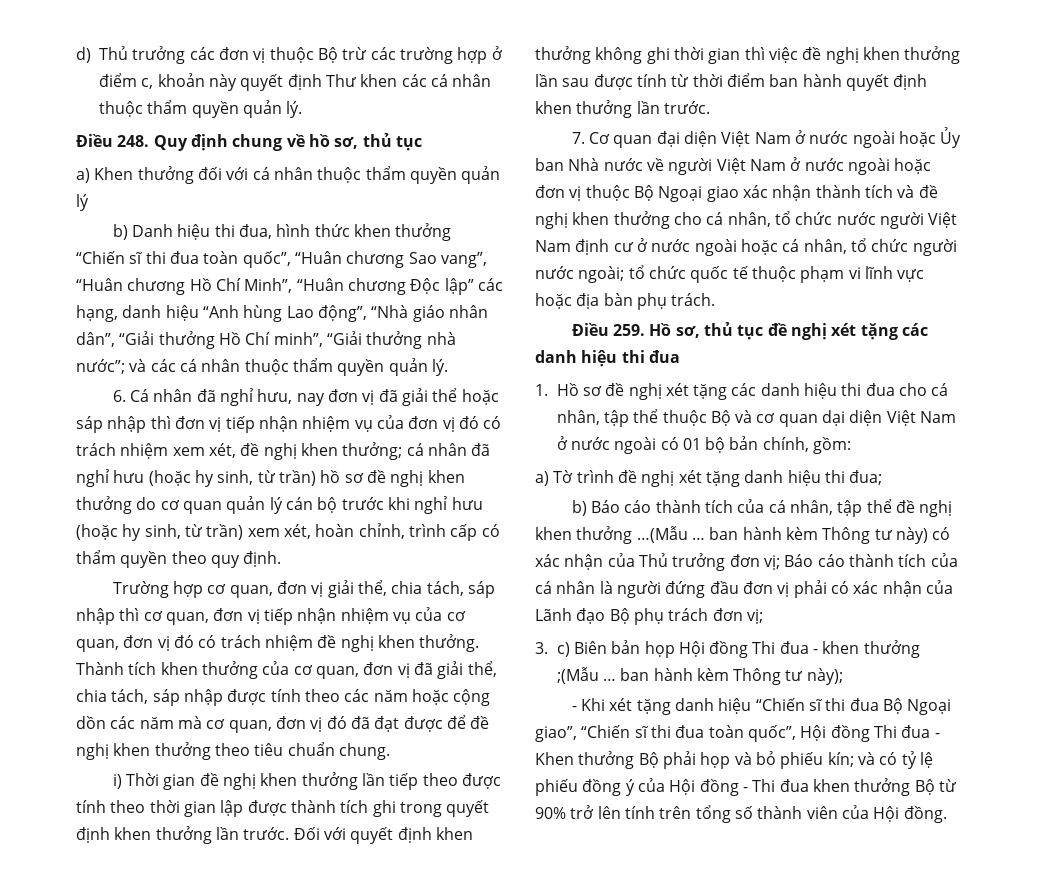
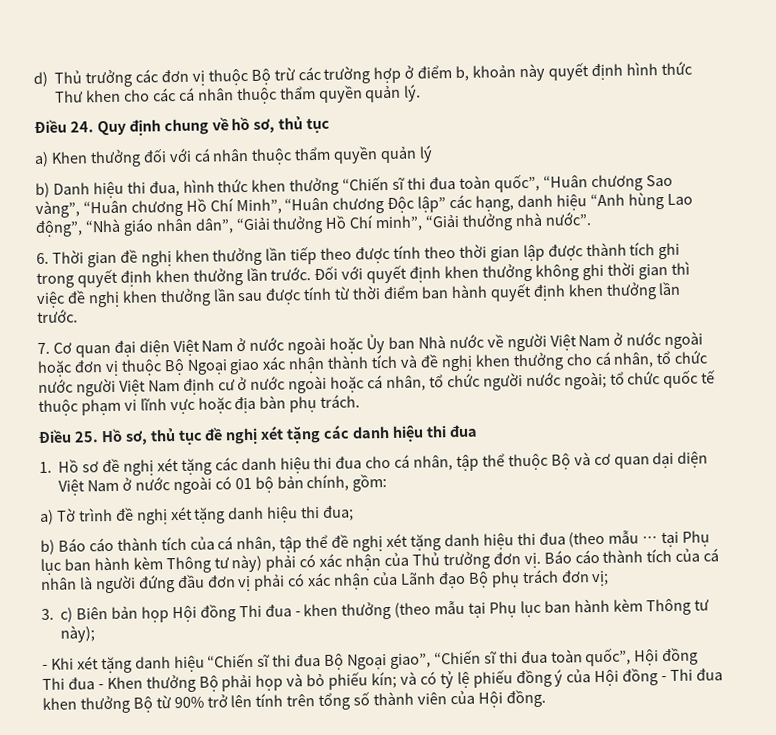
- d) Thủ trưởng các đơn vị thuộc Bộ trừ các trường hợp ở điểm c, khoản này quyết định Thư khen các cá nhân thuộc thẩm quyền quản lý.
+ d) Thủ trưởng các đơn vị thuộc Bộ trừ các trường hợp ở điểm b, khoản này quyết định hình thức Thư khen cho các cá nhân thuộc thẩm quyền quản lý.
- Điều 248. Quy định chung về hồ sơ, thủ tục
+ Điều 24. Quy định chung về hồ sơ, thủ tục
- b) Danh hiệu thi đua, hình thức khen thưởng “Chiến sĩ thi đua toàn quốc”, “Huân chương Sao vang”, “Huân chương Hồ Chí Minh”, “Huân chương Độc lập” các hạng, danh hiệu “Anh hùng Lao động”, “Nhà giáo nhân dân”, “Giải thưởng Hồ Chí minh”, “Giải thưởng nhà nước”; và các cá nhân thuộc thẩm quyền quản lý.
- 6. Cá nhân đã nghỉ hưu, nay đơn vị đã giải thể hoặc sáp nhập thì đơn vị tiếp nhận nhiệm vụ của đơn vị đó có trách nhiệm xem xét, đề nghị khen thưởng; cá nhân đã nghỉ hưu (hoặc hy sinh, từ trần) hồ sơ đề nghị khen thưởng do cơ quan quản lý cán bộ trước khi nghỉ hưu (hoặc hy sinh, từ trần) xem xét, hoàn chỉnh, trình cấp có thẩm quyền theo quy định.
- Trường hợp cơ quan, đơn vị giải thể, chia tách, sáp nhập thì cơ quan, đơn vị tiếp nhận nhiệm vụ của cơ quan, đơn vị đó có trách nhiệm đề nghị khen thưởng. Thành tích khen thưởng của cơ quan, đơn vị đã giải thể, chia tách, sáp nhập được tính theo các năm hoặc cộng dồn các năm mà cơ quan, đơn vị đó đã đạt được để đề nghị khen thưởng theo tiêu chuẩn chung.
- i) Thời gian đề nghị khen thưởng lần tiếp theo được tính theo thời gian lập được thành tích ghi trong quyết định khen thưởng lần trước.
+ b) Danh hiệu thi đua, hình thức khen thưởng “Chiến sĩ thi đua toàn quốc”, “Huân chương Sao vàng”, “Huân chương Hồ Chí Minh”, “Huân chương Độc lập” các hạng, danh hiệu “Anh hùng Lao động”, “Nhà giáo nhân dân”, “Giải thưởng Hồ Chí minh”, “Giải thưởng nhà nước”.
+ 6. Thời gian đề nghị khen thưởng lần tiếp theo được tính theo thời gian lập được thành tích ghi trong quyết định khen thưởng lần trước.
- Điều 259. Hồ sơ, thủ tục đề nghị xét tặng các danh hiệu thi đua
+ Điều 25. Hồ sơ, thủ tục đề nghị xét tặng các danh hiệu thi đua
- b) Báo cáo thành tích của cá nhân, tập thể đề nghị khen thưởng …(Mẫu … ban hành kèm Thông tư này) có xác nhận của Thủ trưởng đơn vị; Báo cáo thành tích của cá nhân là người đứng đầu đơn vị phải có xác nhận của Lãnh đạo Bộ phụ trách đơn vị;
+ b) Báo cáo thành tích của cá nhân, tập thể đề nghị xét tặng danh hiệu thi đua (theo mẫu … tại Phụ lục ban hành kèm Thông tư này) phải có xác nhận của Thủ trưởng đơn vị. Báo cáo thành tích của cá nhân là người đứng đầu đơn vị phải có xác nhận của Lãnh đạo Bộ phụ trách đơn vị;
- 3. c) Biên bản họp Hội đồng Thi đua - khen thưởng ;(Mẫu … ban hành kèm Thông tư này);
+ 3. c) Biên bản họp Hội đồng Thi đua - khen thưởng (theo mẫu tại Phụ lục ban hành kèm Thông tư này);

